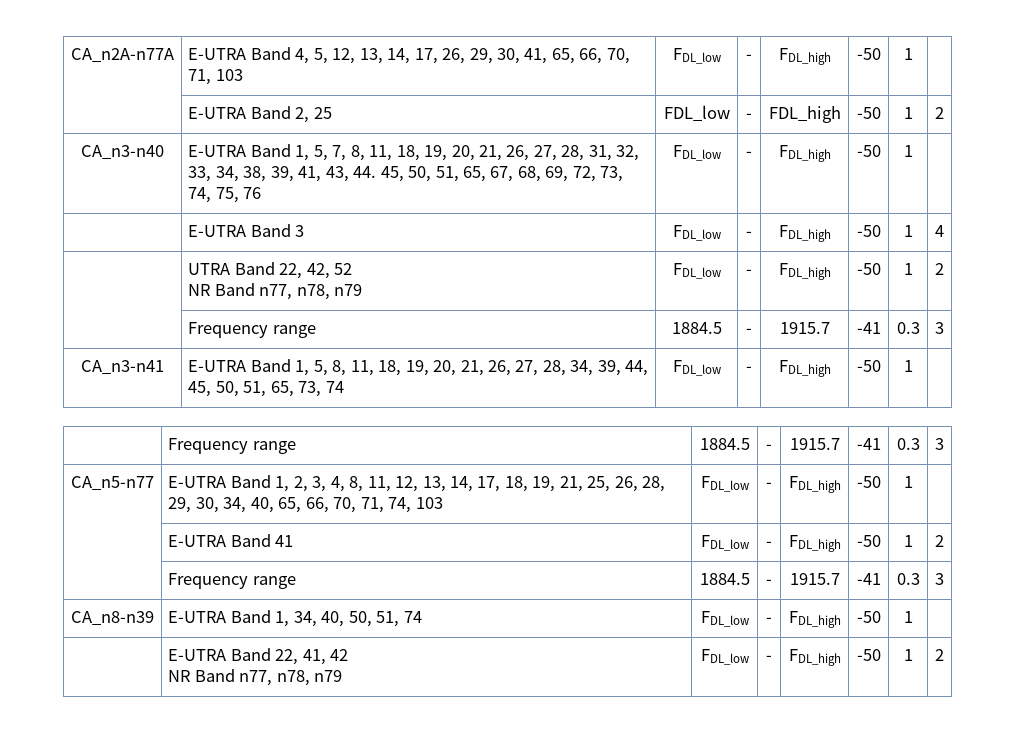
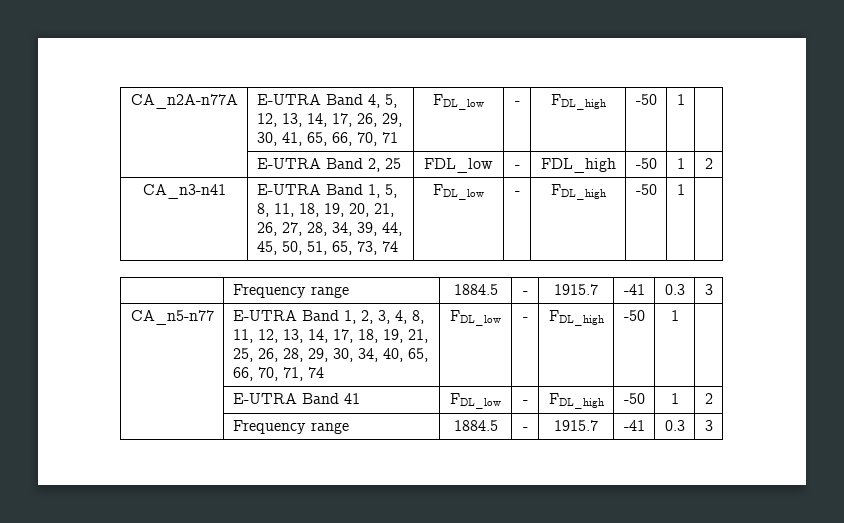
- CA_n2A-n77A | E-UTRA Band 4, 5, 12, 13, 14, 17, 26, 29, 30, 41, 65, 66, 70, 71, 103 | FDL_low | - | FDL_high | -50 | 1 |
+ CA_n2A-n77A | E-UTRA Band 4, 5, 12, 13, 14, 17, 26, 29, 30, 41, 65, 66, 70, 71 | FDL_low | - | FDL_high | -50 | 1 |
- CA_n3-n40 | E-UTRA Band 1, 5, 7, 8, 11, 18, 19, 20, 21, 26, 27, 28, 31, 32, 33, 34, 38, 39, 41, 43, 44. 45, 50, 51, 65, 67, 68, 69, 72, 73, 74, 75, 76 | FDL_low | - | FDL_high | -50 | 1 |
- | E-UTRA Band 3 | FDL_low | - | FDL_high | -50 | 1 | 4
- | UTRA Band 22, 42, 52
- NR Band n77, n78, n79 | FDL_low | - | FDL_high | -50 | 1 | 2
- | Frequency range | 1884.5 | - | 1915.7 | -41 | 0.3 | 3
- CA_n5-n77 | E-UTRA Band 1, 2, 3, 4, 8, 11, 12, 13, 14, 17, 18, 19, 21, 25, 26, 28, 29, 30, 34, 40, 65, 66, 70, 71, 74, 103 | FDL_low | - | FDL_high | -50 | 1 |
+ CA_n5-n77 | E-UTRA Band 1, 2, 3, 4, 8, 11, 12, 13, 14, 17, 18, 19, 21, 25, 26, 28, 29, 30, 34, 40, 65, 66, 70, 71, 74 | FDL_low | - | FDL_high | -50 | 1 |
- CA_n8-n39 | E-UTRA Band 1, 34, 40, 50, 51, 74 | FDL_low | - | FDL_high | -50 | 1 |
- | E-UTRA Band 22, 41, 42
- NR Band n77, n78, n79 | FDL_low | - | FDL_high | -50 | 1 | 2

